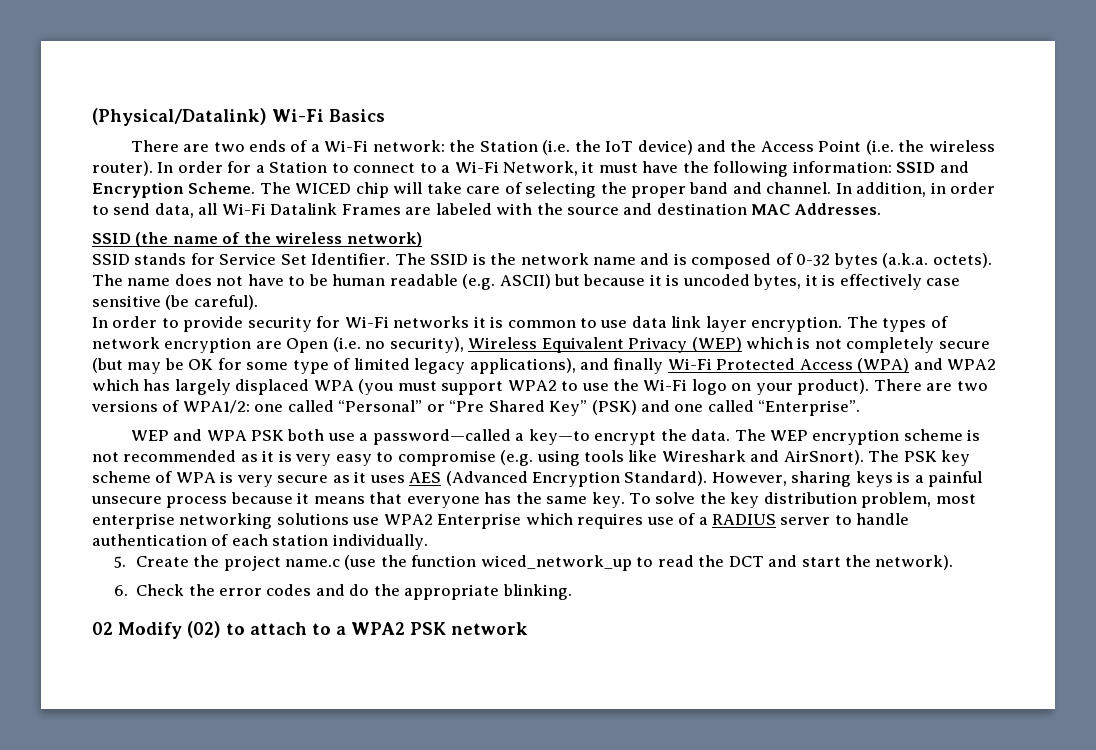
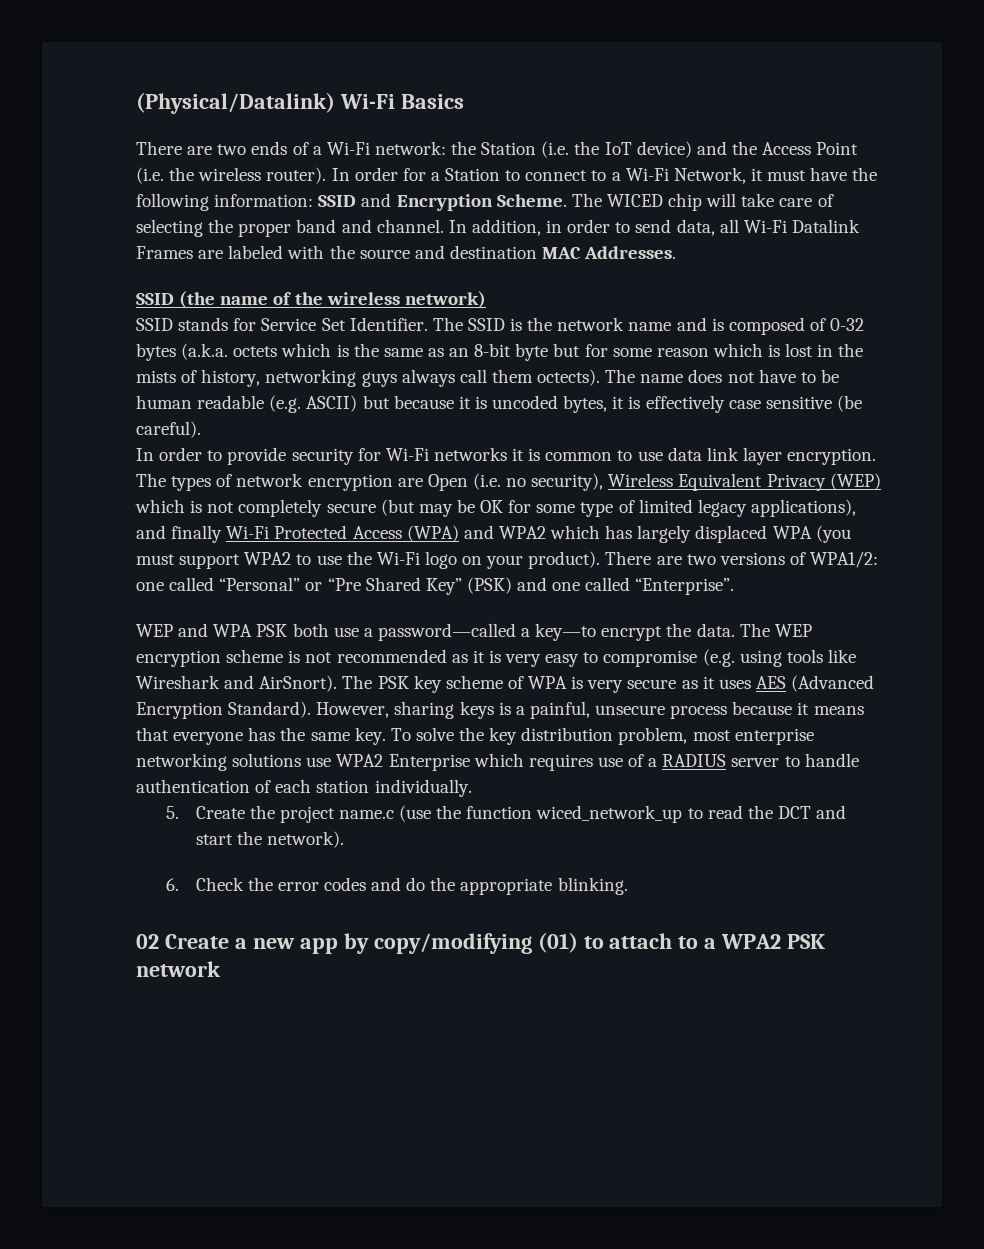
- The SSID is the network name and is composed of 0-32 bytes (a.k.a. octets).
+ The SSID is the network name and is composed of 0-32 bytes (a.k.a. octets which is the same as an 8-bit byte but for some reason which is lost in the mists of history, networking guys always call them octects).
- However, sharing keys is a painful unsecure process because it means that everyone has the same key.
+ However, sharing keys is a painful, unsecure process because it means that everyone has the same key.
- 02 Modify (02) to attach to a WPA2 PSK network
+ 02 Create a new app by copy/modifying (01) to attach to a WPA2 PSK network

